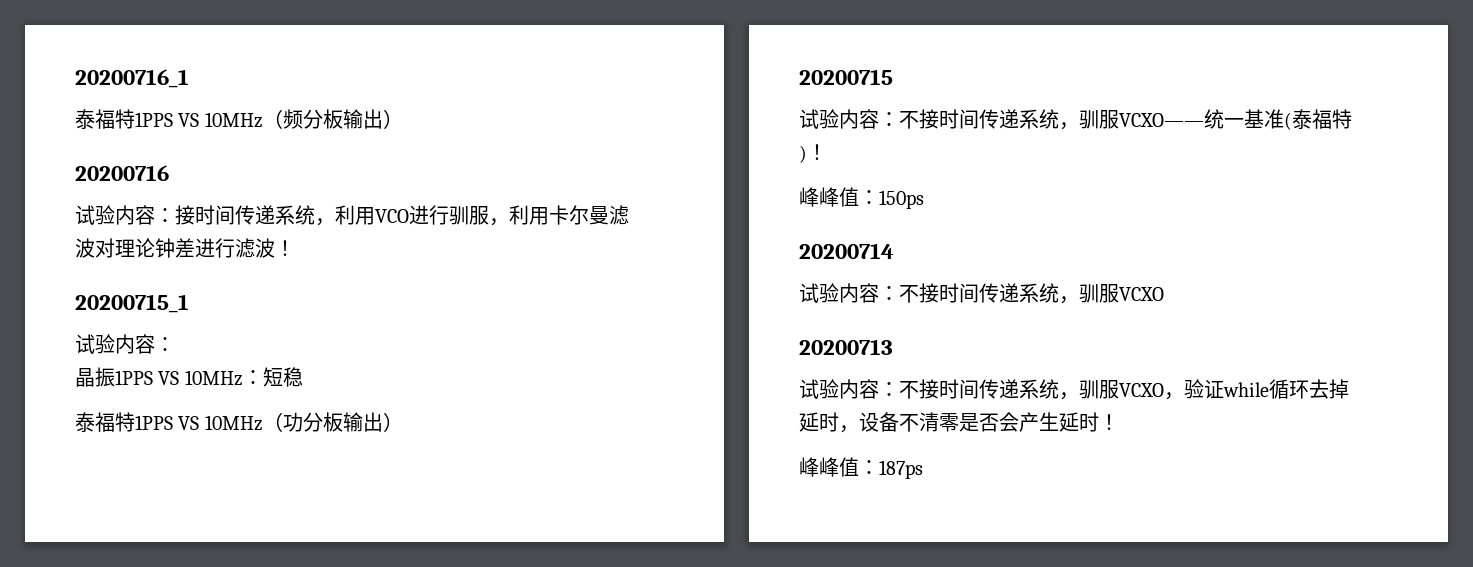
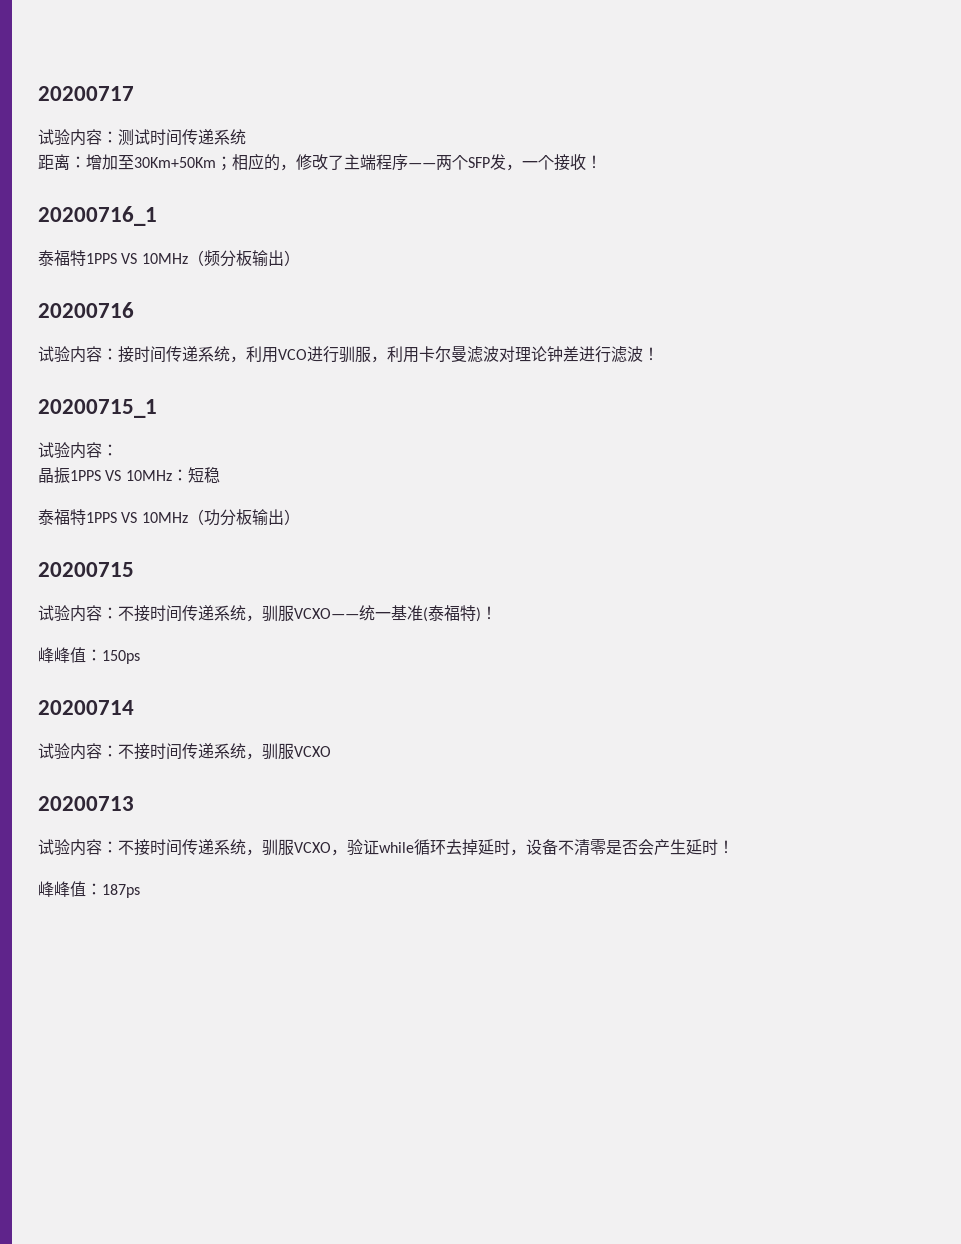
+ 20200717
+ 试验内容：测试时间传递系统
+ 距离：增加至30Km+50Km；相应的，修改了主端程序——两个SFP发，一个接收！

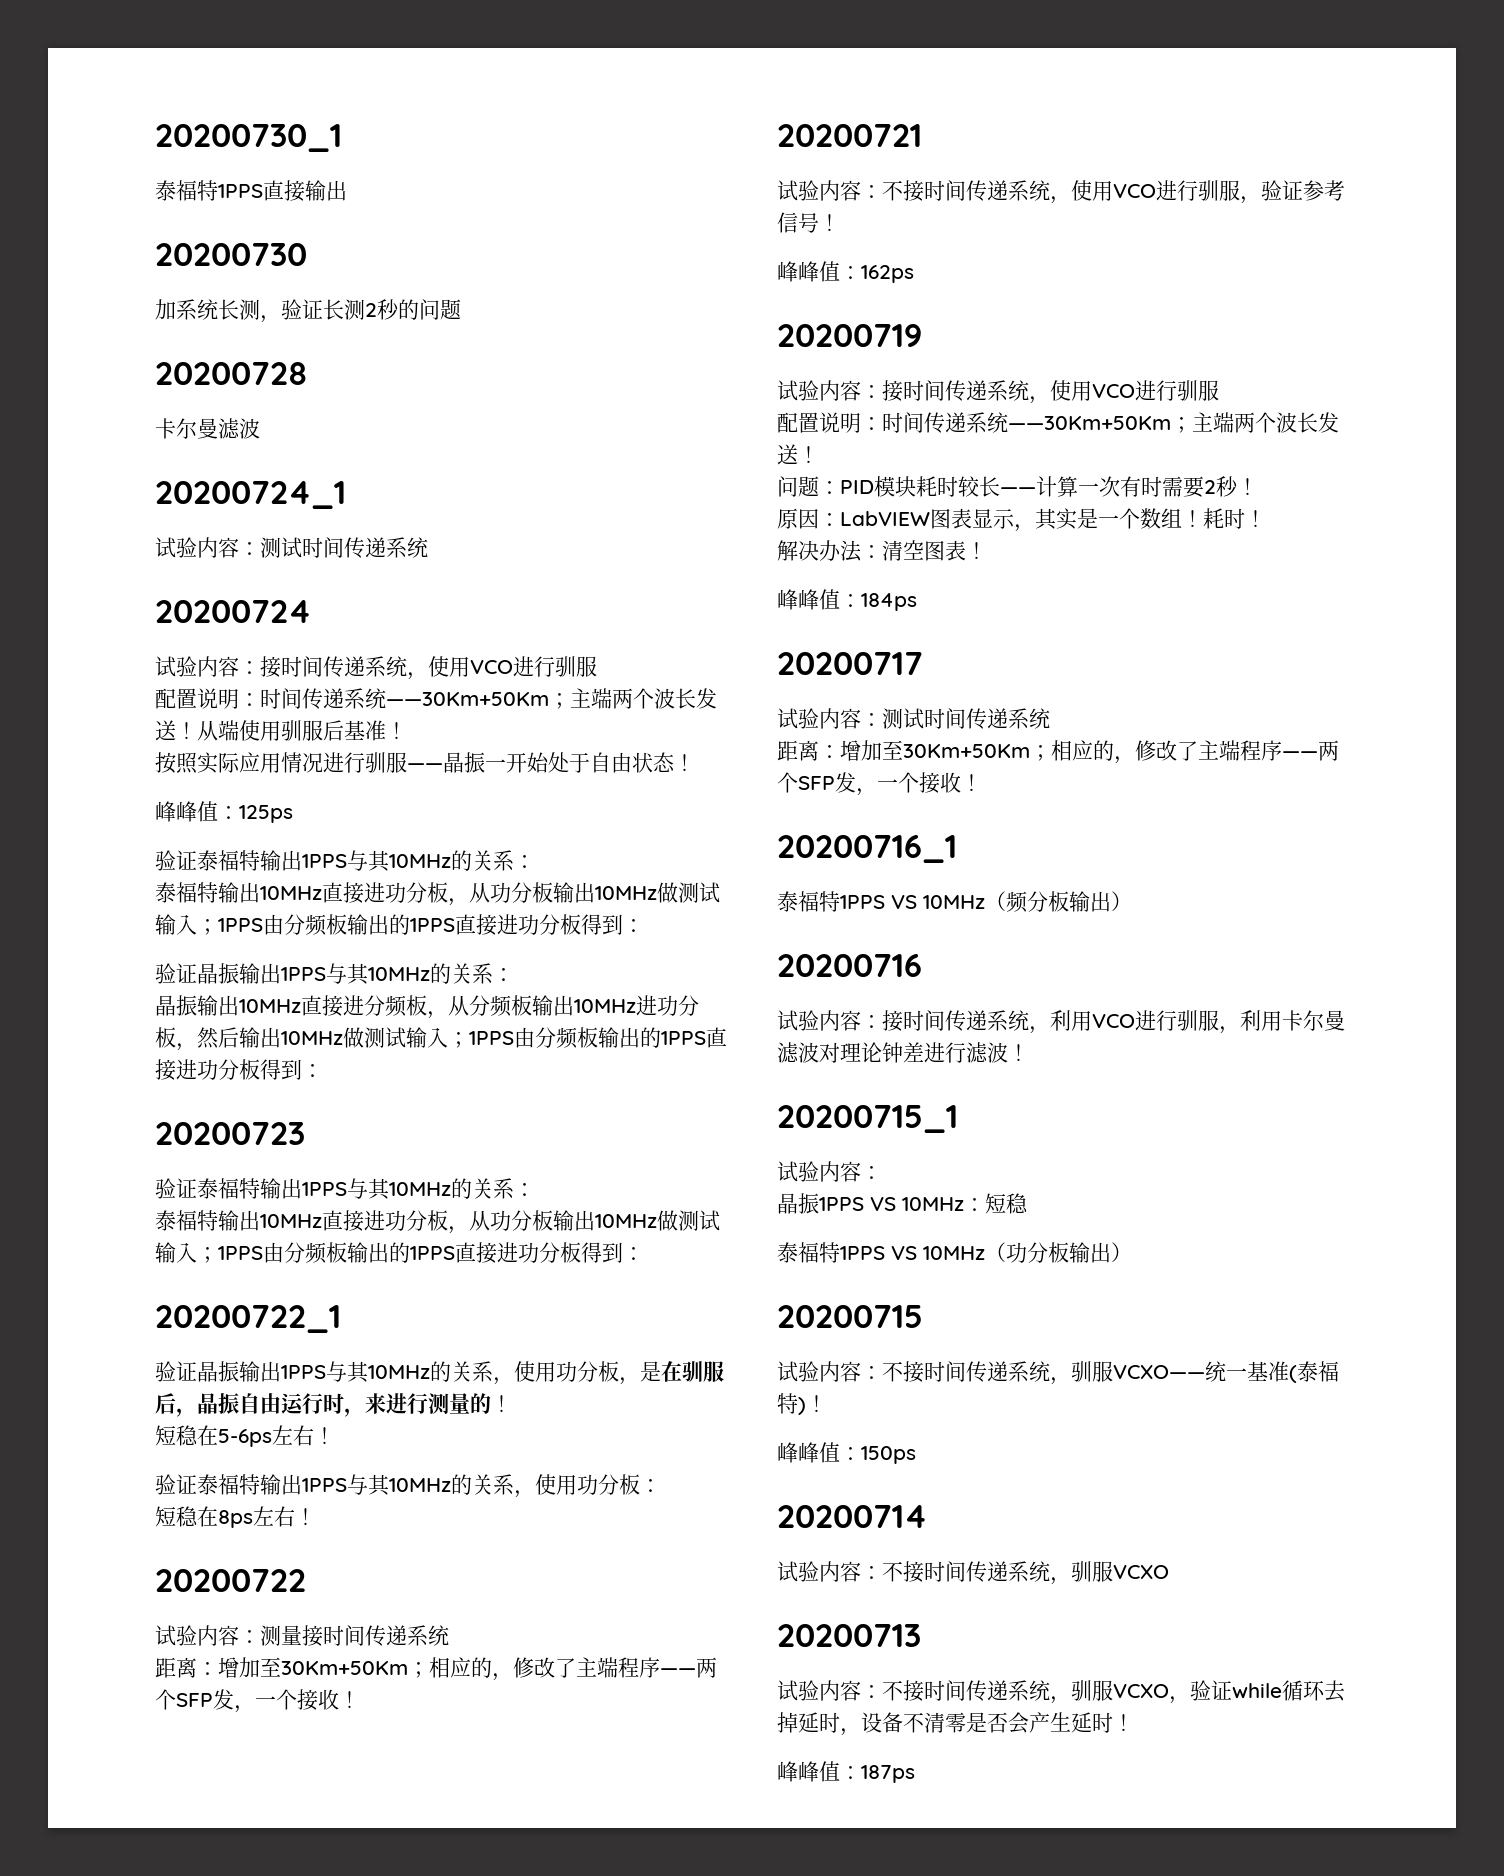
+ 20200730_1
+ 泰福特1PPS直接输出
+ 20200730
+ 加系统长测，验证长测2秒的问题
+ 20200728
+ 卡尔曼滤波
+ 20200724_1
+ 试验内容：测试时间传递系统
+ 20200724
+ 试验内容：接时间传递系统，使用VCO进行驯服
+ 配置说明：时间传递系统——30Km+50Km；主端两个波长发送！从端使用驯服后基准！
+ 按照实际应用情况进行驯服——晶振一开始处于自由状态！
+ 峰峰值：125ps
+ 验证泰福特输出1PPS与其10MHz的关系：
+ 泰福特输出10MHz直接进功分板，从功分板输出10MHz做测试输入；1PPS由分频板输出的1PPS直接进功分板得到：
+ 验证晶振输出1PPS与其10MHz的关系：
+ 晶振输出10MHz直接进分频板，从分频板输出10MHz进功分板，然后输出10MHz做测试输入；1PPS由分频板输出的1PPS直接进功分板得到：
+ 20200723
+ 验证泰福特输出1PPS与其10MHz的关系：
+ 泰福特输出10MHz直接进功分板，从功分板输出10MHz做测试输入；1PPS由分频板输出的1PPS直接进功分板得到：
+ 20200722_1
+ 验证晶振输出1PPS与其10MHz的关系，使用功分板，是在驯服后，晶振自由运行时，来进行测量的！
+ 短稳在5-6ps左右！
+ 验证泰福特输出1PPS与其10MHz的关系，使用功分板：
+ 短稳在8ps左右！
+ 20200722
+ 试验内容：测量接时间传递系统
+ 距离：增加至30Km+50Km；相应的，修改了主端程序——两个SFP发，一个接收！
+ 20200721
+ 试验内容：不接时间传递系统，使用VCO进行驯服，验证参考信号！
+ 峰峰值：162ps
+ 20200719
+ 试验内容：接时间传递系统，使用VCO进行驯服
+ 配置说明：时间传递系统——30Km+50Km；主端两个波长发送！
+ 问题：PID模块耗时较长——计算一次有时需要2秒！
+ 原因：LabVIEW图表显示，其实是一个数组！耗时！
+ 解决办法：清空图表！
+ 峰峰值：184ps

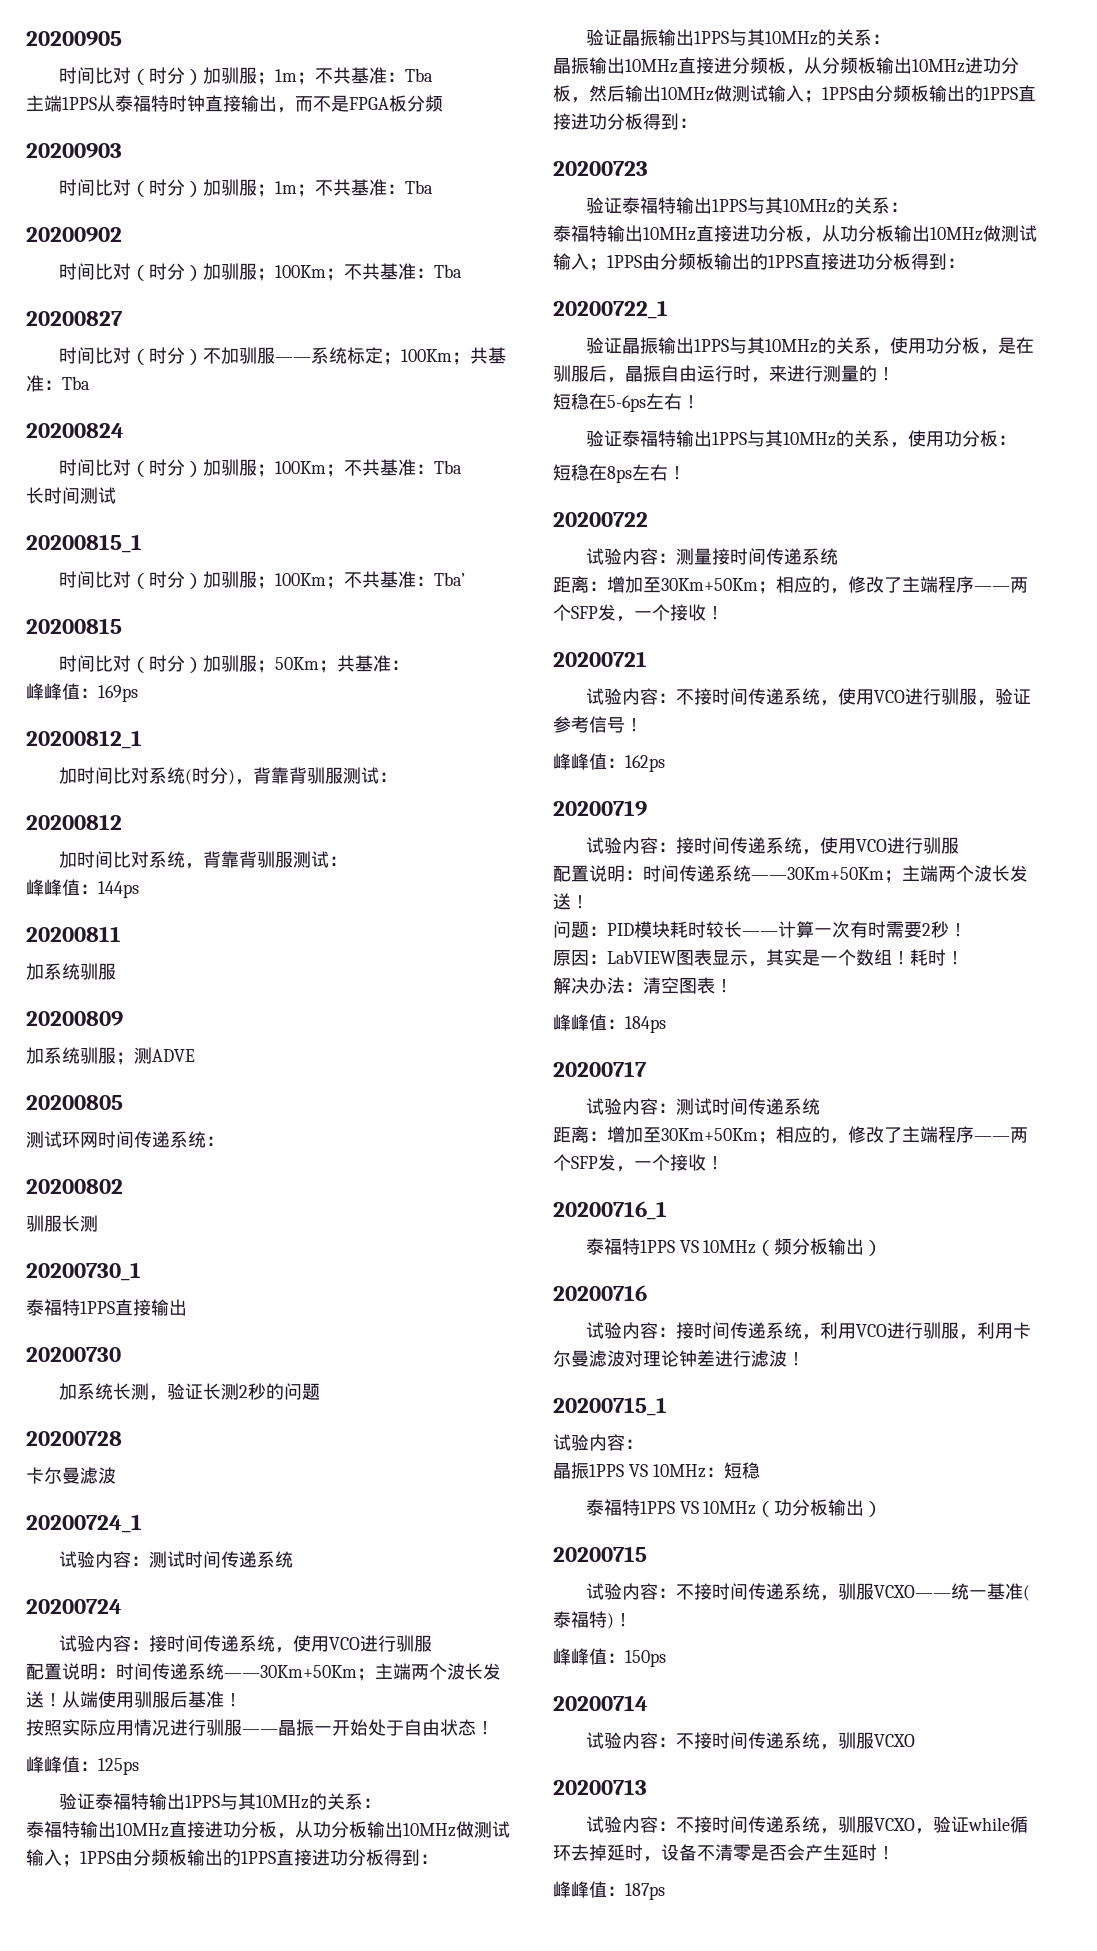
+ 20200905
+ 时间比对（时分）加驯服；1m；不共基准：Tba
+ 主端1PPS从泰福特时钟直接输出，而不是FPGA板分频
+ 20200903
+ 时间比对（时分）加驯服；1m；不共基准：Tba
+ 20200902
+ 时间比对（时分）加驯服；100Km；不共基准：Tba
+ 20200827
+ 时间比对（时分）不加驯服——系统标定；100Km；共基准：Tba
+ 20200824
+ 时间比对（时分）加驯服；100Km；不共基准：Tba
+ 长时间测试
+ 20200815_1
+ 时间比对（时分）加驯服；100Km；不共基准：Tba’
+ 20200815
+ 时间比对（时分）加驯服；50Km；共基准：
+ 峰峰值：169ps
+ 20200812_1
+ 加时间比对系统(时分)，背靠背驯服测试：
+ 20200812
+ 加时间比对系统，背靠背驯服测试：
+ 峰峰值：144ps
+ 20200811
+ 加系统驯服
+ 20200809
+ 加系统驯服；测ADVE
+ 20200805
+ 测试环网时间传递系统：
+ 20200802
+ 驯服长测

